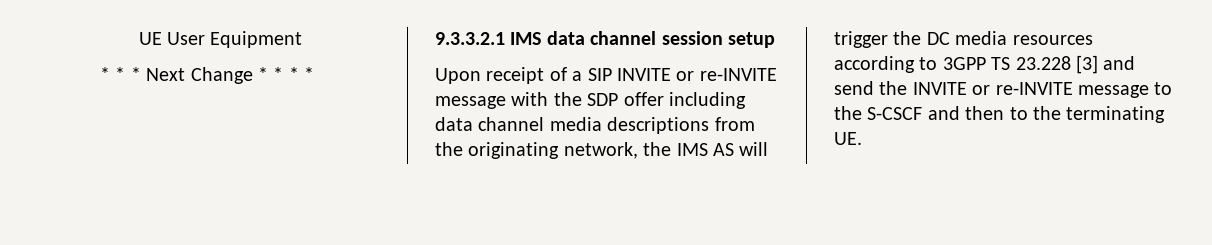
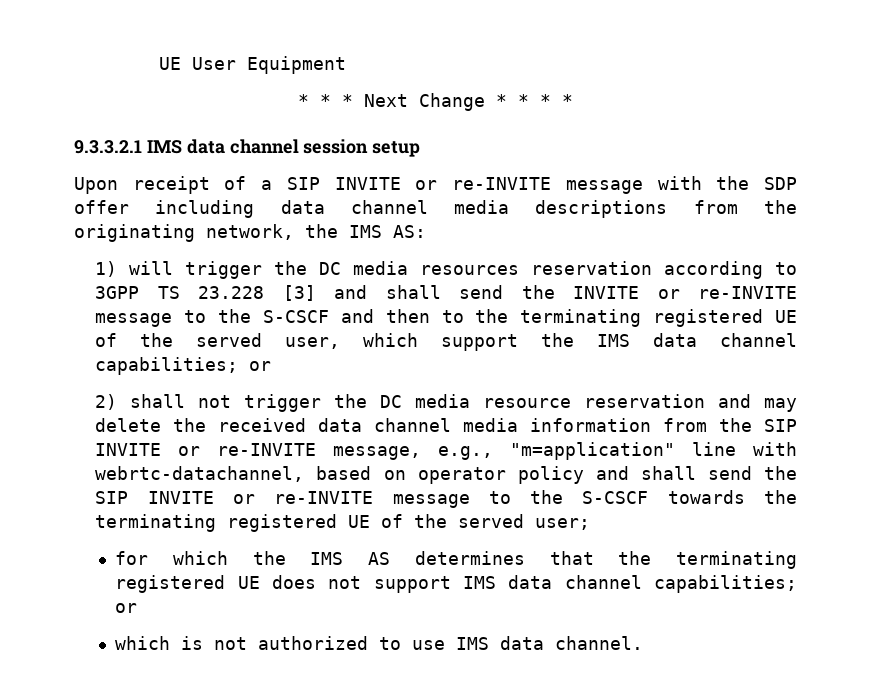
- Upon receipt of a SIP INVITE or re-INVITE message with the SDP offer including data channel media descriptions from the originating network, the IMS AS will trigger the DC media resources according to 3GPP TS 23.228 [3] and send the INVITE or re-INVITE message to the S-CSCF and then to the terminating UE.
+ Upon receipt of a SIP INVITE or re-INVITE message with the SDP offer including data channel media descriptions from the originating network, the IMS AS:
+ 1) will trigger the DC media resources reservation according to 3GPP TS 23.228 [3] and shall send the INVITE or re-INVITE message to the S-CSCF and then to the terminating registered UE of the served user, which support the IMS data channel capabilities; or
+ 2) shall not trigger the DC media resource reservation and may delete the received data channel media information from the SIP INVITE or re-INVITE message, e.g., "m=application" line with webrtc-datachannel, based on operator policy and shall send the SIP INVITE or re-INVITE message to the S-CSCF towards the terminating registered UE of the served user;
+ for which the IMS AS determines that the terminating registered UE does not support IMS data channel capabilities; or
+ which is not authorized to use IMS data channel.

